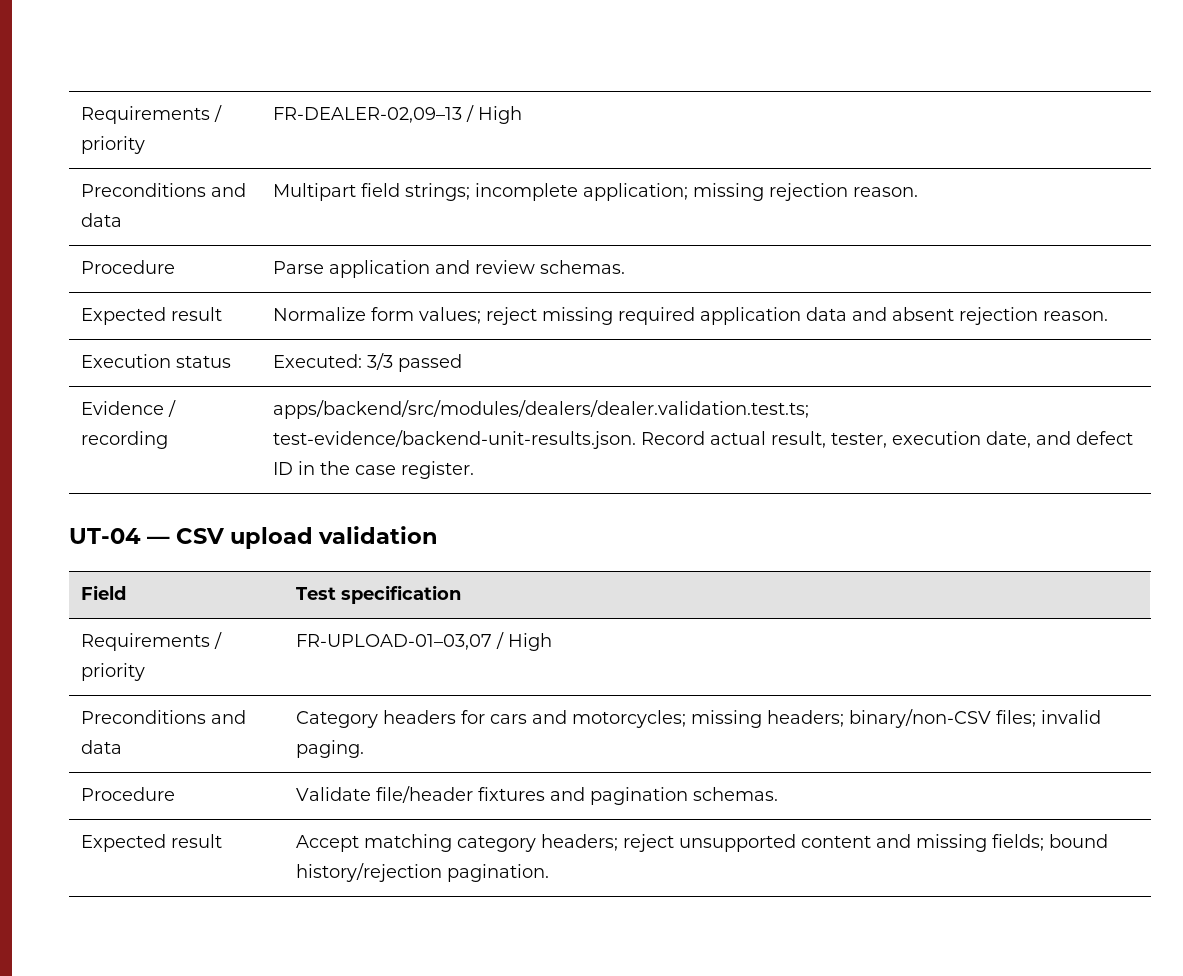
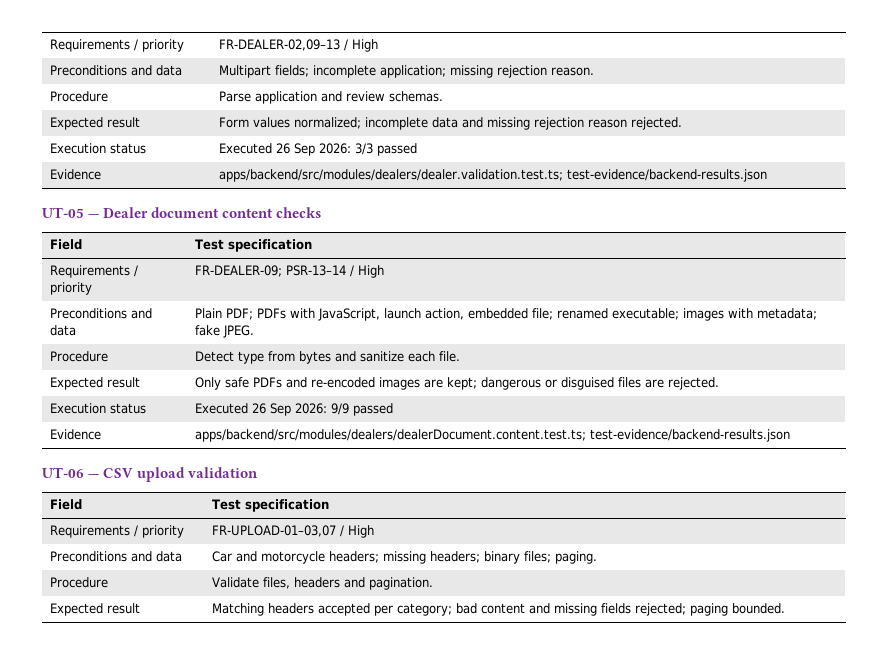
- Preconditions and data | Multipart field strings; incomplete application; missing rejection reason.
+ Preconditions and data | Multipart fields; incomplete application; missing rejection reason.
- Expected result | Normalize form values; reject missing required application data and absent rejection reason.
- Execution status | Executed: 3/3 passed
+ Expected result | Form values normalized; incomplete data and missing rejection reason rejected.
+ Execution status | Executed 26 Sep 2026: 3/3 passed
- Evidence / recording | apps/backend/src/modules/dealers/dealer.validation.test.ts; test-evidence/backend-unit-results.json. Record actual result, tester, execution date, and defect ID in the case register.
- UT-04 — CSV upload validation
+ Evidence | apps/backend/src/modules/dealers/dealer.validation.test.ts; test-evidence/backend-results.json
+ UT-05 — Dealer document content checks
+ Field | Test specification
+ Requirements / priority | FR-DEALER-09; PSR-13–14 / High
+ Preconditions and data | Plain PDF; PDFs with JavaScript, launch action, embedded file; renamed executable; images with metadata; fake JPEG.
+ Procedure | Detect type from bytes and sanitize each file.
+ Expected result | Only safe PDFs and re-encoded images are kept; dangerous or disguised files are rejected.
+ Execution status | Executed 26 Sep 2026: 9/9 passed
+ Evidence | apps/backend/src/modules/dealers/dealerDocument.content.test.ts; test-evidence/backend-results.json
+ UT-06 — CSV upload validation
- Preconditions and data | Category headers for cars and motorcycles; missing headers; binary/non-CSV files; invalid paging.
- Procedure | Validate file/header fixtures and pagination schemas.
- Expected result | Accept matching category headers; reject unsupported content and missing fields; bound history/rejection pagination.
+ Preconditions and data | Car and motorcycle headers; missing headers; binary files; paging.
+ Procedure | Validate files, headers and pagination.
+ Expected result | Matching headers accepted per category; bad content and missing fields rejected; paging bounded.

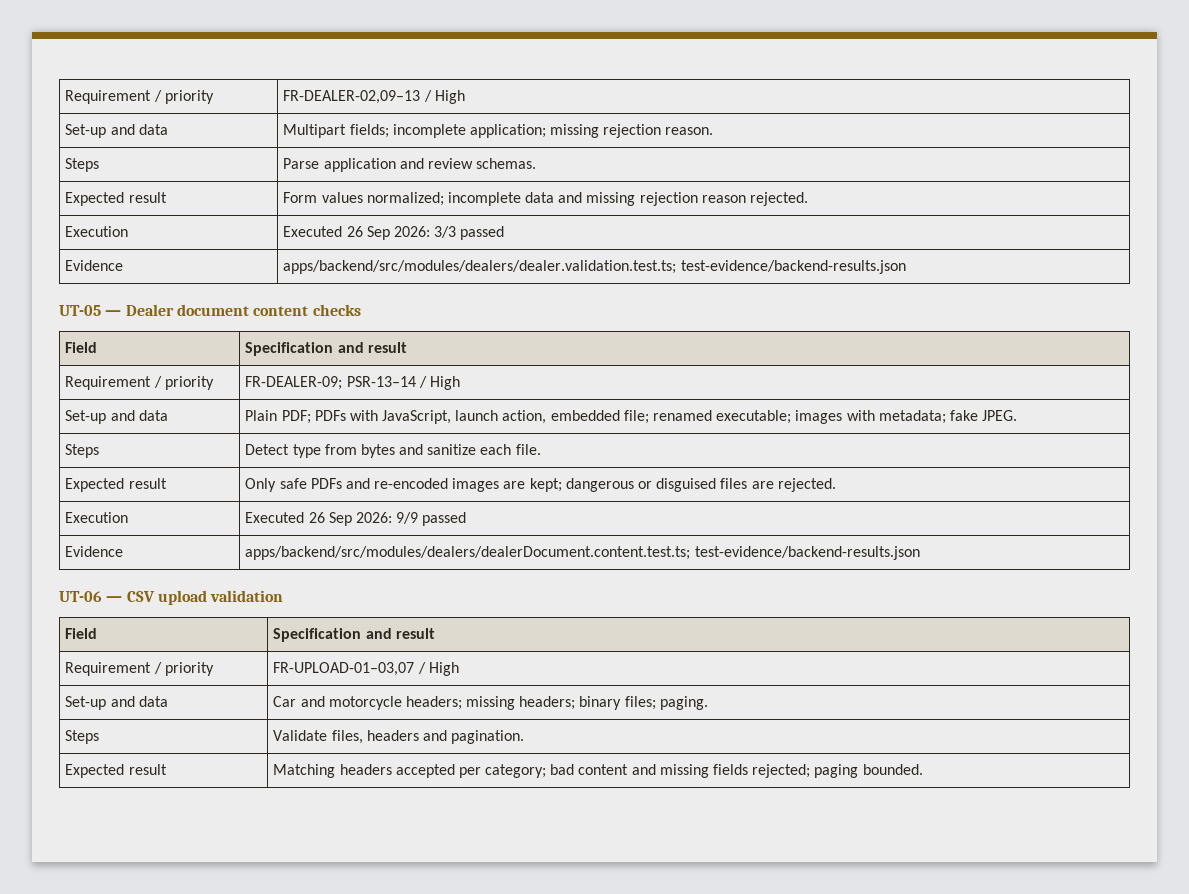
- Requirements / priority | FR-DEALER-02,09–13 / High
+ Requirement / priority | FR-DEALER-02,09–13 / High
- Preconditions and data | Multipart fields; incomplete application; missing rejection reason.
+ Set-up and data | Multipart fields; incomplete application; missing rejection reason.
- Procedure | Parse application and review schemas.
+ Steps | Parse application and review schemas.
- Execution status | Executed 26 Sep 2026: 3/3 passed
+ Execution | Executed 26 Sep 2026: 3/3 passed
  UT-05 — Dealer document content checks
- Field | Test specification
- Requirements / priority | FR-DEALER-09; PSR-13–14 / High
+ Field | Specification and result
+ Requirement / priority | FR-DEALER-09; PSR-13–14 / High
- Preconditions and data | Plain PDF; PDFs with JavaScript, launch action, embedded file; renamed executable; images with metadata; fake JPEG.
+ Set-up and data | Plain PDF; PDFs with JavaScript, launch action, embedded file; renamed executable; images with metadata; fake JPEG.
- Procedure | Detect type from bytes and sanitize each file.
+ Steps | Detect type from bytes and sanitize each file.
- Execution status | Executed 26 Sep 2026: 9/9 passed
+ Execution | Executed 26 Sep 2026: 9/9 passed
  UT-06 — CSV upload validation
- Field | Test specification
- Requirements / priority | FR-UPLOAD-01–03,07 / High
+ Field | Specification and result
+ Requirement / priority | FR-UPLOAD-01–03,07 / High
- Preconditions and data | Car and motorcycle headers; missing headers; binary files; paging.
+ Set-up and data | Car and motorcycle headers; missing headers; binary files; paging.
- Procedure | Validate files, headers and pagination.
+ Steps | Validate files, headers and pagination.

